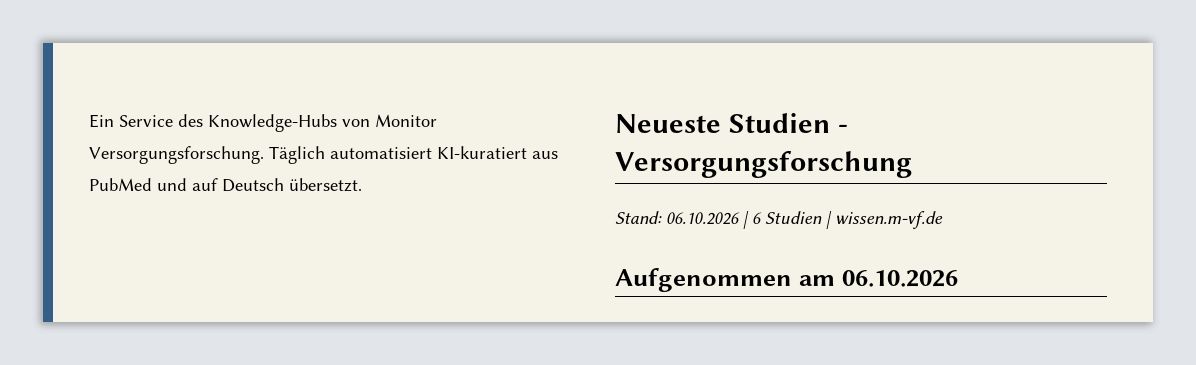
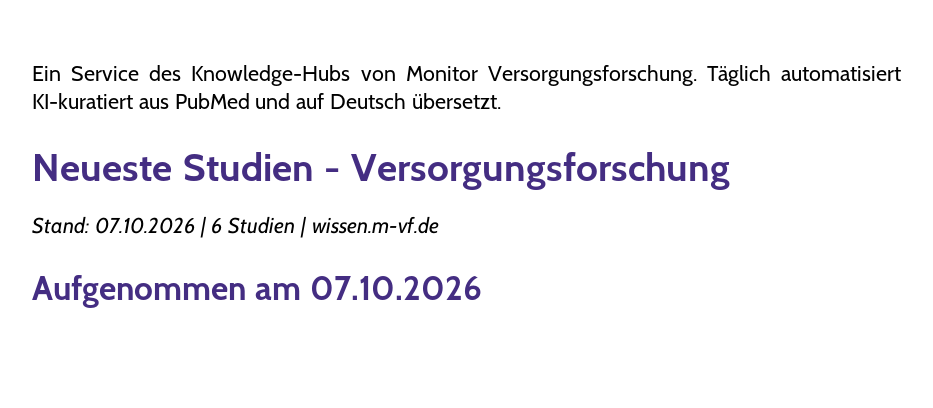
- Stand: 06.10.2026 | 6 Studien | wissen.m-vf.de
+ Stand: 07.10.2026 | 6 Studien | wissen.m-vf.de
- Aufgenommen am 06.10.2026
+ Aufgenommen am 07.10.2026

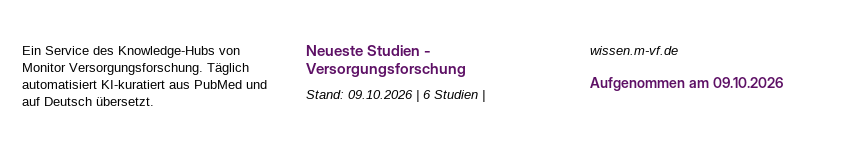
- Stand: 07.10.2026 | 6 Studien | wissen.m-vf.de
+ Stand: 09.10.2026 | 6 Studien | wissen.m-vf.de
- Aufgenommen am 07.10.2026
+ Aufgenommen am 09.10.2026

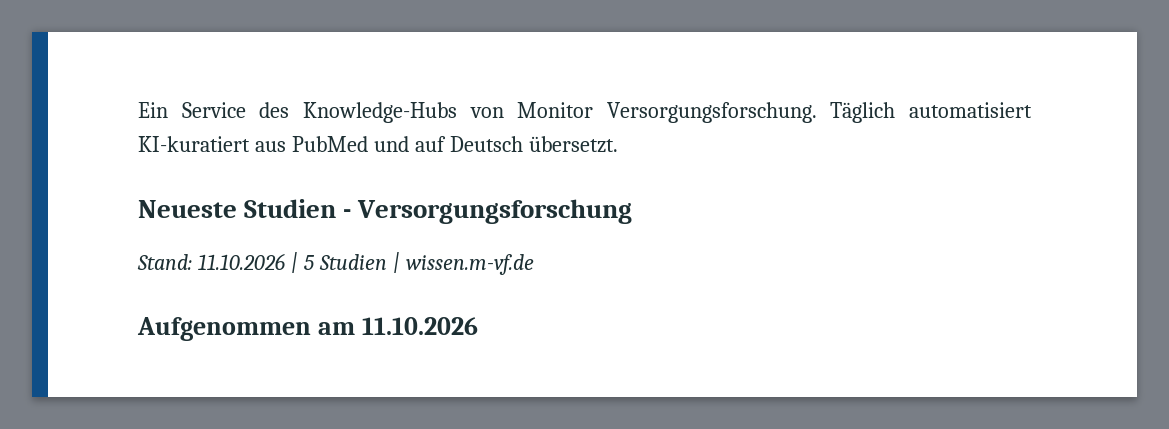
- Stand: 09.10.2026 | 6 Studien | wissen.m-vf.de
+ Stand: 11.10.2026 | 5 Studien | wissen.m-vf.de
- Aufgenommen am 09.10.2026
+ Aufgenommen am 11.10.2026

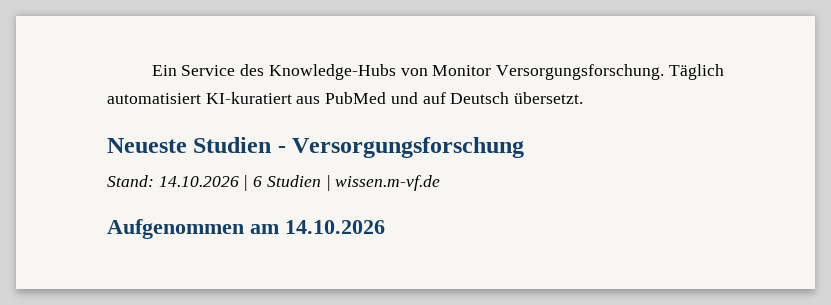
- Stand: 11.10.2026 | 5 Studien | wissen.m-vf.de
+ Stand: 14.10.2026 | 6 Studien | wissen.m-vf.de
- Aufgenommen am 11.10.2026
+ Aufgenommen am 14.10.2026

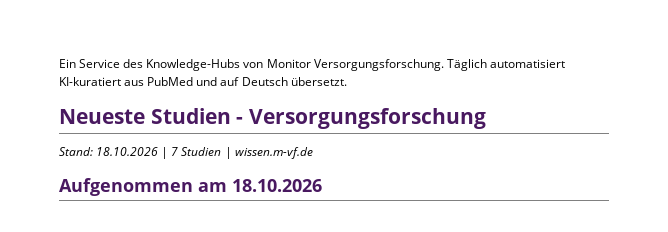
- Stand: 14.10.2026 | 6 Studien | wissen.m-vf.de
+ Stand: 18.10.2026 | 7 Studien | wissen.m-vf.de
- Aufgenommen am 14.10.2026
+ Aufgenommen am 18.10.2026

